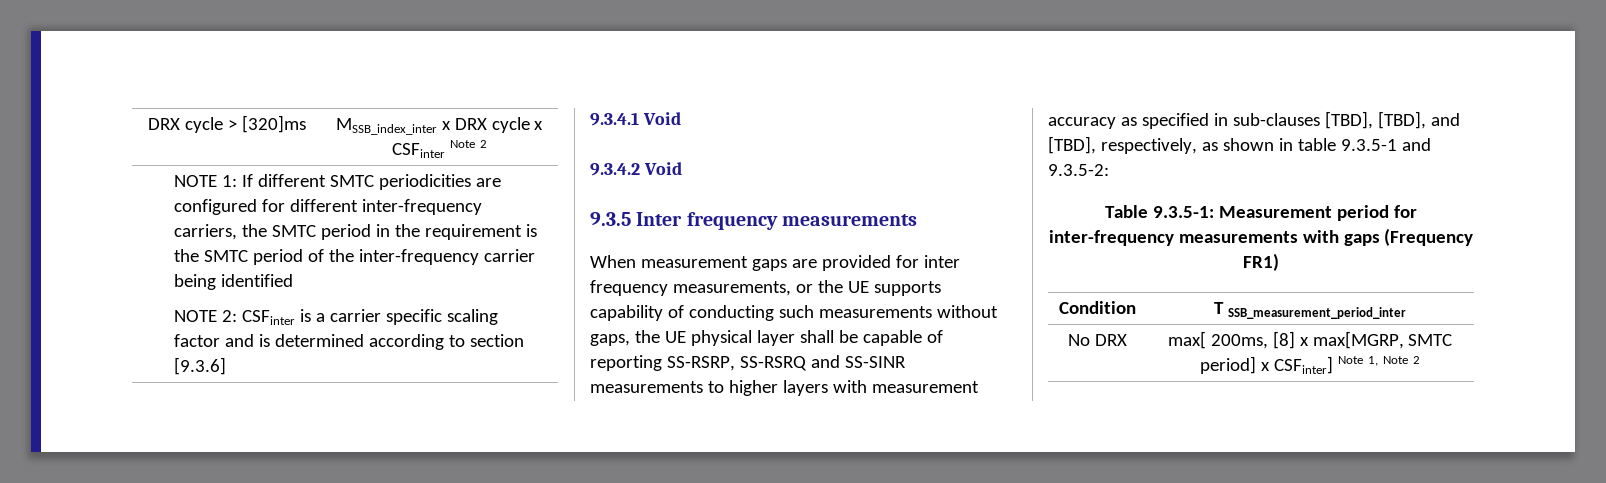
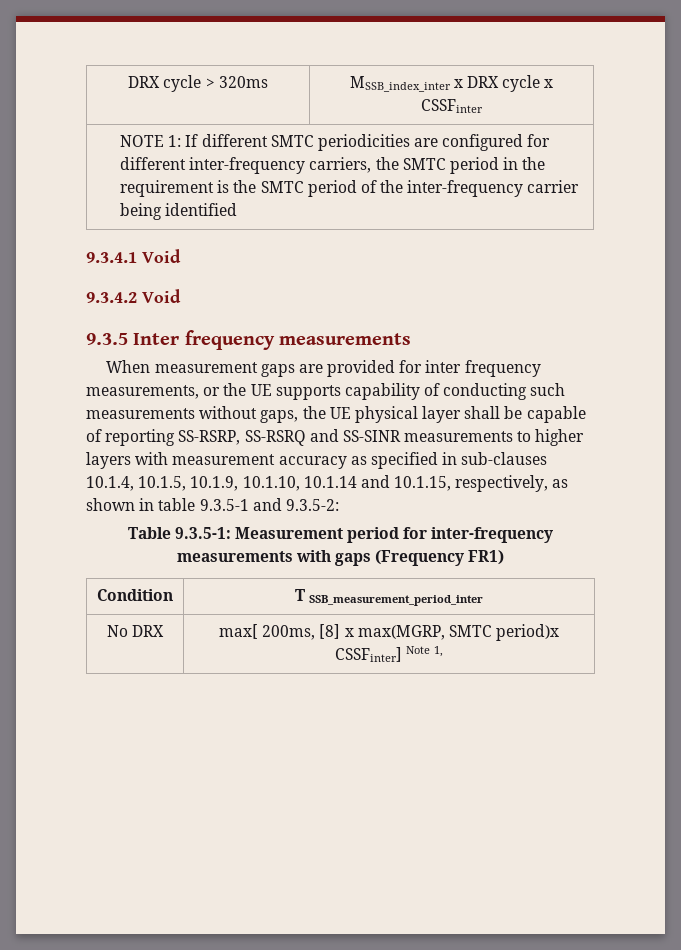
- DRX cycle > [320]ms | MSSB_index_inter x DRX cycle x CSFinter Note 2
+ DRX cycle > 320ms | MSSB_index_inter x DRX cycle x CSSFinter
- NOTE 2: CSFinter is a carrier specific scaling factor and is determined according to section [9.3.6]
- When measurement gaps are provided for inter frequency measurements, or the UE supports capability of conducting such measurements without gaps, the UE physical layer shall be capable of reporting SS-RSRP, SS-RSRQ and SS-SINR measurements to higher layers with measurement accuracy as specified in sub-clauses [TBD], [TBD], and [TBD], respectively, as shown in table 9.3.5-1 and 9.3.5-2:
+ When measurement gaps are provided for inter frequency measurements, or the UE supports capability of conducting such measurements without gaps, the UE physical layer shall be capable of reporting SS-RSRP, SS-RSRQ and SS-SINR measurements to higher layers with measurement accuracy as specified in sub-clauses 10.1.4, 10.1.5, 10.1.9, 10.1.10, 10.1.14 and 10.1.15, respectively, as shown in table 9.3.5-1 and 9.3.5-2:
- No DRX | max[ 200ms, [8] x max[MGRP, SMTC period] x CSFinter] Note 1, Note 2
+ No DRX | max[ 200ms, [8] x max(MGRP, SMTC period)x CSSFinter] Note 1,

